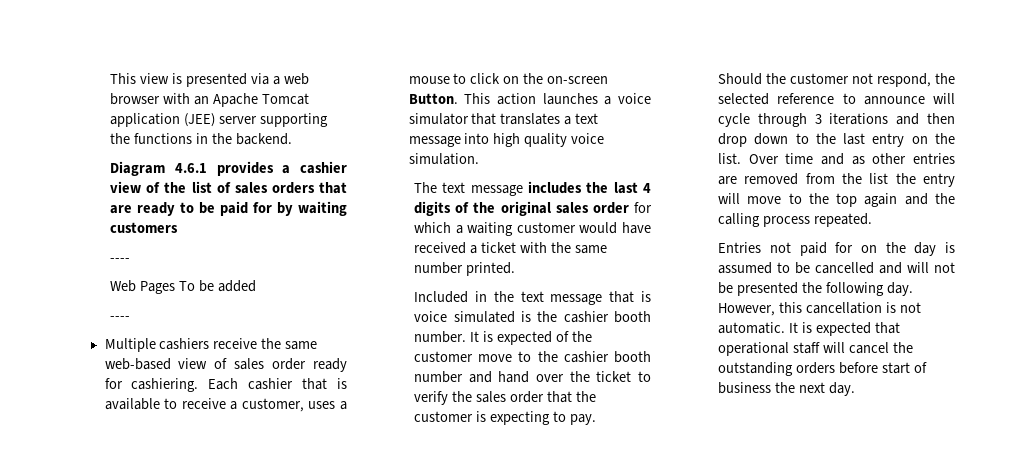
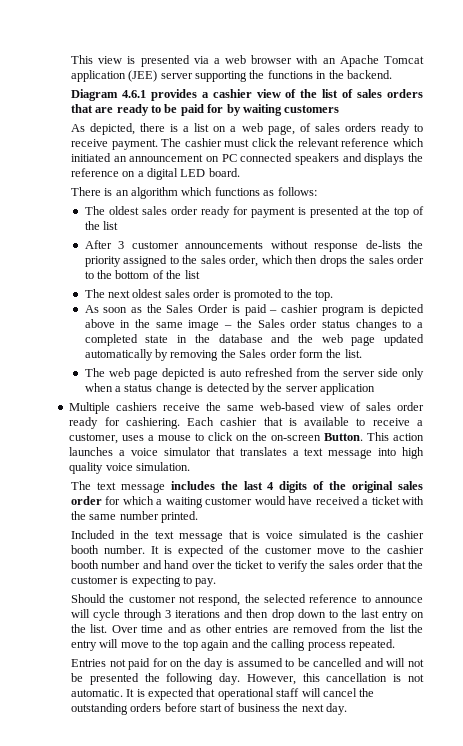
  Diagram 4.6.1 provides a cashier view of the list of sales orders that are ready to be paid for by waiting customers
- ----
- Web Pages To be added
- ----
+ As depicted, there is a list on a web page, of sales orders ready to receive payment. The cashier must click the relevant reference which initiated an announcement on PC connected speakers and displays the reference on a digital LED board.
+ There is an algorithm which functions as follows:
+ The oldest sales order ready for payment is presented at the top of the list
+ After 3 customer announcements without response de-lists the priority assigned to the sales order, which then drops the sales order to the bottom of the list
+ The next oldest sales order is promoted to the top.
+ As soon as the Sales Order is paid – cashier program is depicted above in the same image – the Sales order status changes to a completed state in the database and the web page updated automatically by removing the Sales order form the list.
+ The web page depicted is auto refreshed from the server side only when a status change is detected by the server application

